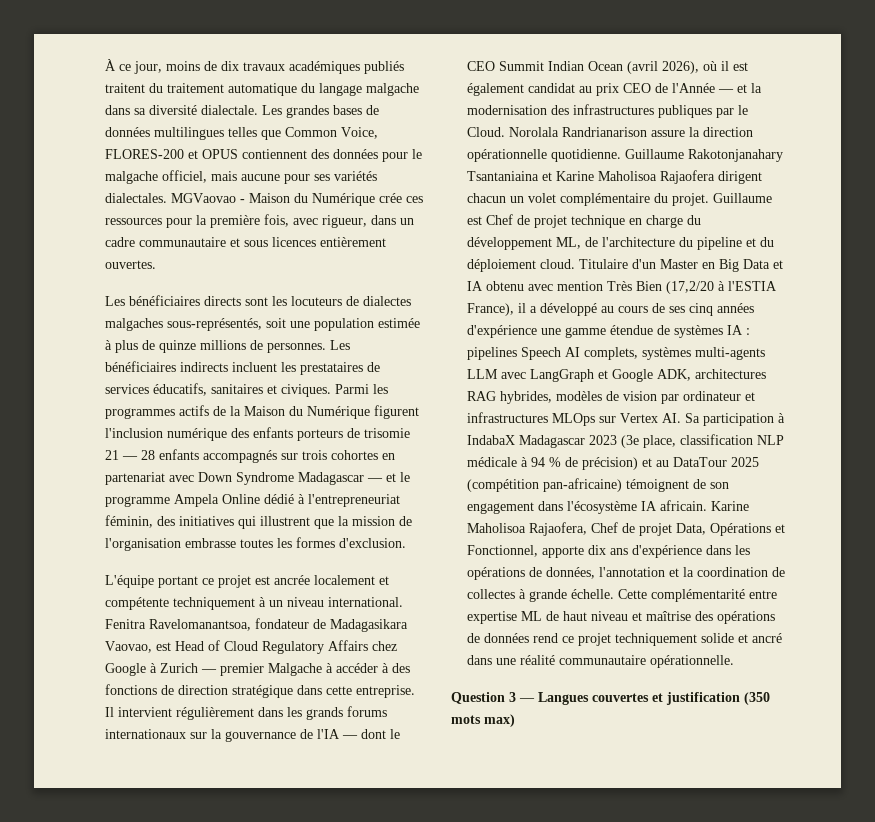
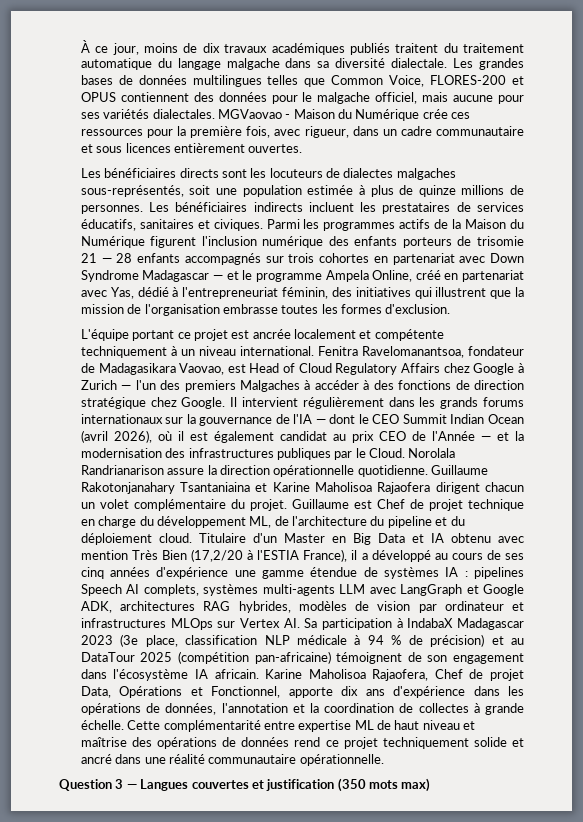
- Parmi les programmes actifs de la Maison du Numérique figurent l'inclusion numérique des enfants porteurs de trisomie 21 — 28 enfants accompagnés sur trois cohortes en partenariat avec Down Syndrome Madagascar — et le programme Ampela Online dédié à l'entrepreneuriat féminin, des initiatives qui illustrent que la mission de l'organisation embrasse toutes les formes d'exclusion.
+ Parmi les programmes actifs de la Maison du Numérique figurent l'inclusion numérique des enfants porteurs de trisomie 21 — 28 enfants accompagnés sur trois cohortes en partenariat avec Down Syndrome Madagascar — et le programme Ampela Online, créé en partenariat avec Yas, dédié à l'entrepreneuriat féminin, des initiatives qui illustrent que la mission de l'organisation embrasse toutes les formes d'exclusion.
- Fenitra Ravelomanantsoa, fondateur de Madagasikara Vaovao, est Head of Cloud Regulatory Affairs chez Google à Zurich — premier Malgache à accéder à des fonctions de direction stratégique dans cette entreprise.
+ Fenitra Ravelomanantsoa, fondateur de Madagasikara Vaovao, est Head of Cloud Regulatory Affairs chez Google à Zurich — l'un des premiers Malgaches à accéder à des fonctions de direction stratégique chez Google.

